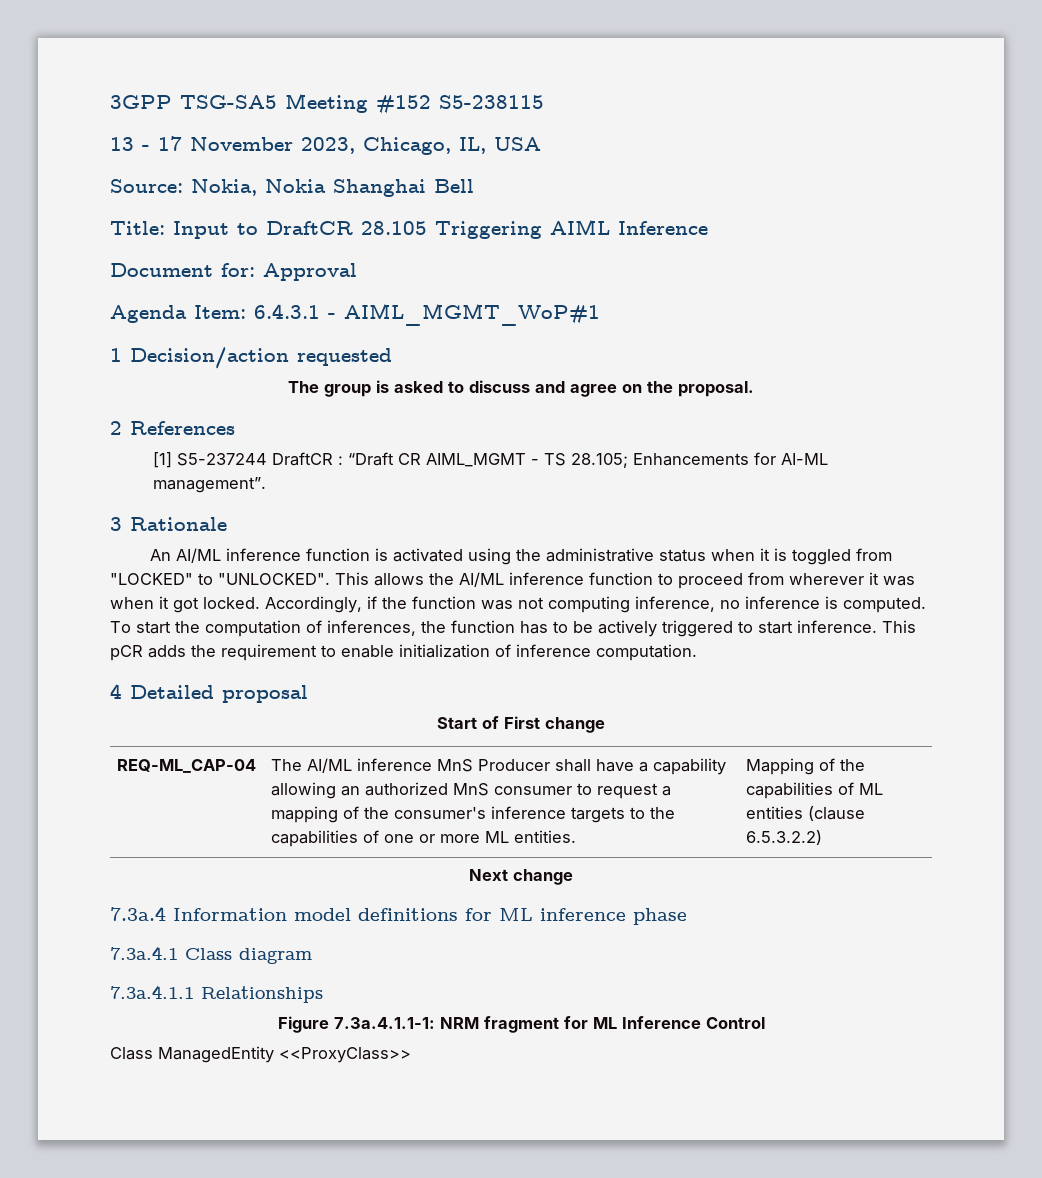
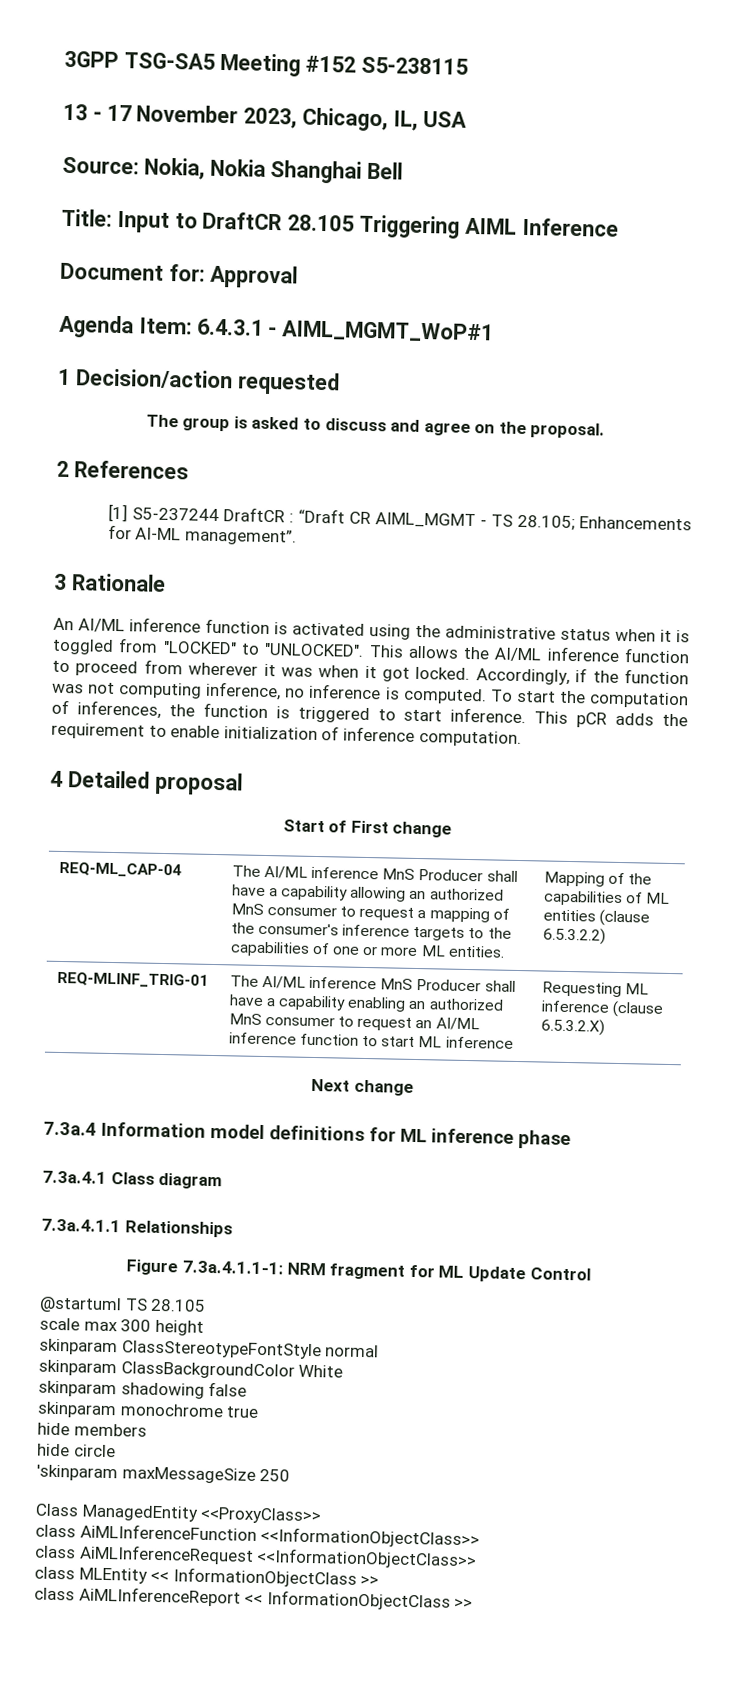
- To start the computation of inferences, the function has to be actively triggered to start inference.
+ To start the computation of inferences, the function is triggered to start inference.
+ REQ-MLINF_TRIG-01 | The AI/ML inference MnS Producer shall have a capability enabling an authorized MnS consumer to request an AI/ML inference function to start ML inference | Requesting ML inference (clause 6.5.3.2.X)
- Figure 7.3a.4.1.1-1: NRM fragment for ML Inference Control
+ Figure 7.3a.4.1.1-1: NRM fragment for ML Update Control
+ @startuml TS 28.105
+ scale max 300 height
+ skinparam ClassStereotypeFontStyle normal
+ skinparam ClassBackgroundColor White
+ skinparam shadowing false
+ skinparam monochrome true
+ hide members
+ hide circle
+ 'skinparam maxMessageSize 250
  Class ManagedEntity <<ProxyClass>>
+ class AiMLInferenceFunction <<InformationObjectClass>>
+ class AiMLInferenceRequest <<InformationObjectClass>>
+ class MLEntity << InformationObjectClass >>
+ class AiMLInferenceReport << InformationObjectClass >>

